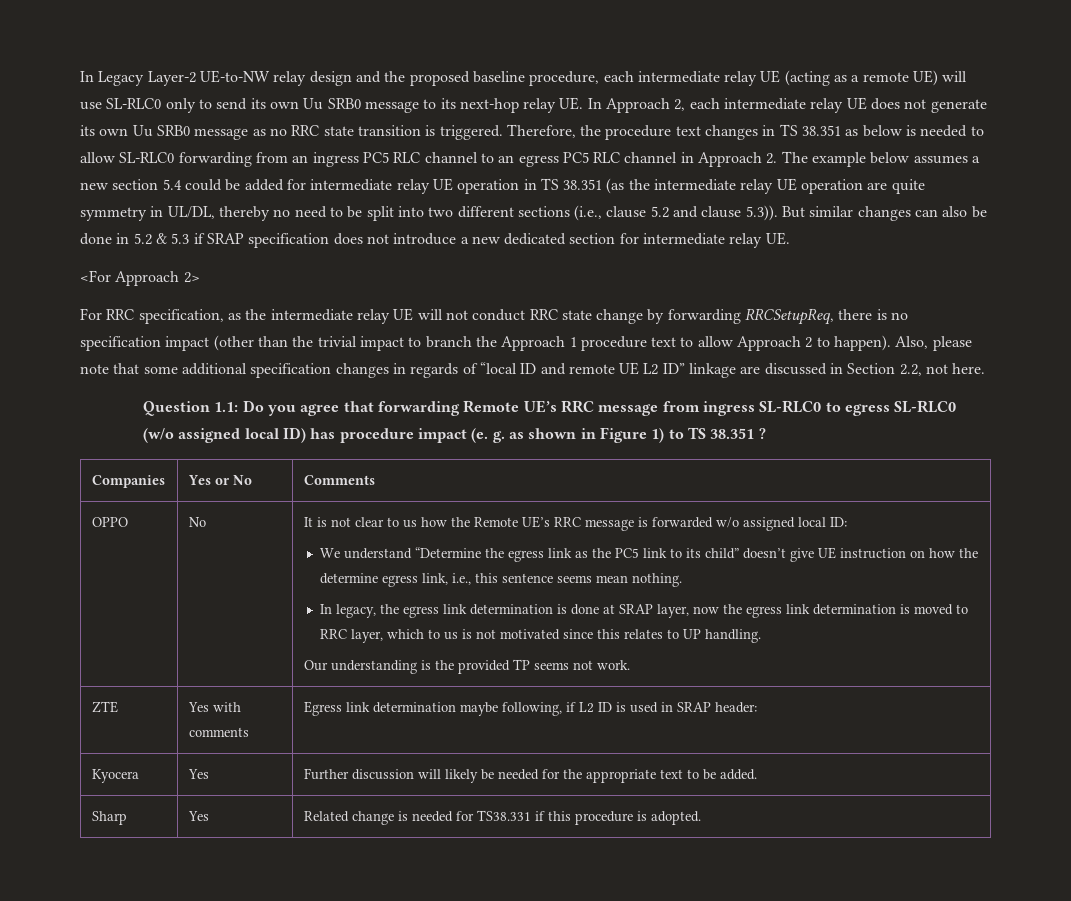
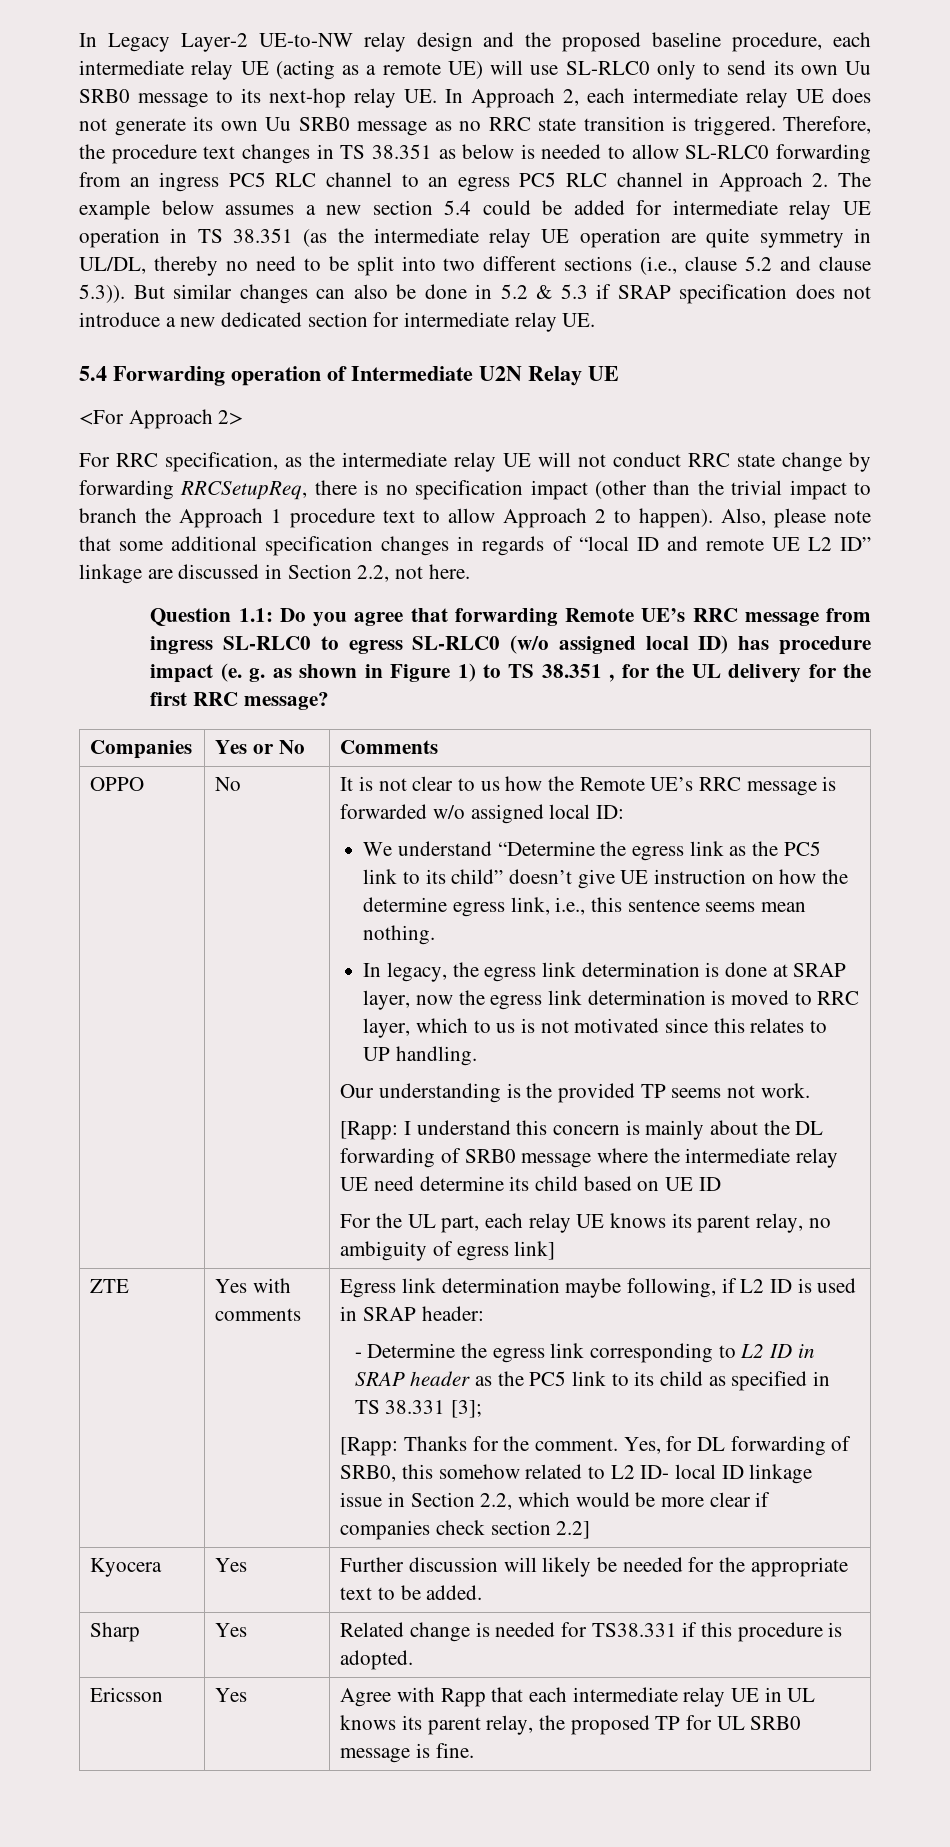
+ 5.4 Forwarding operation of Intermediate U2N Relay UE
- Question 1.1: Do you agree that forwarding Remote UE’s RRC message from ingress SL-RLC0 to egress SL-RLC0 (w/o assigned local ID) has procedure impact (e. g. as shown in Figure 1) to TS 38.351 ?
+ Question 1.1: Do you agree that forwarding Remote UE’s RRC message from ingress SL-RLC0 to egress SL-RLC0 (w/o assigned local ID) has procedure impact (e. g. as shown in Figure 1) to TS 38.351 , for the UL delivery for the first RRC message?
+ [Rapp: I understand this concern is mainly about the DL forwarding of SRB0 message where the intermediate relay UE need determine its child based on UE ID
+ For the UL part, each relay UE knows its parent relay, no ambiguity of egress link]
+ - Determine the egress link corresponding to L2 ID in SRAP header as the PC5 link to its child as specified in TS 38.331 [3];
+ [Rapp: Thanks for the comment. Yes, for DL forwarding of SRB0, this somehow related to L2 ID- local ID linkage issue in Section 2.2, which would be more clear if companies check section 2.2]
+ Ericsson | Yes | Agree with Rapp that each intermediate relay UE in UL knows its parent relay, the proposed TP for UL SRB0 message is fine.

